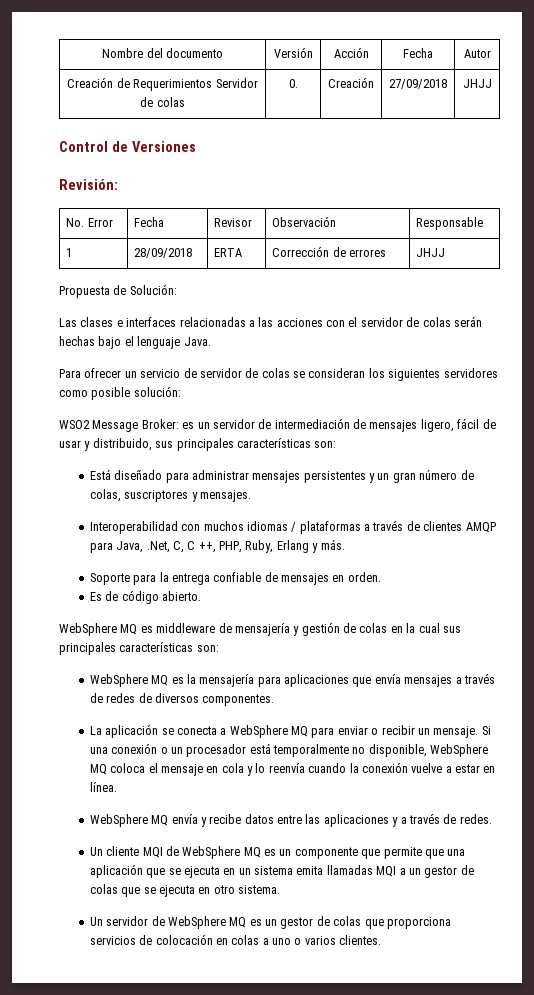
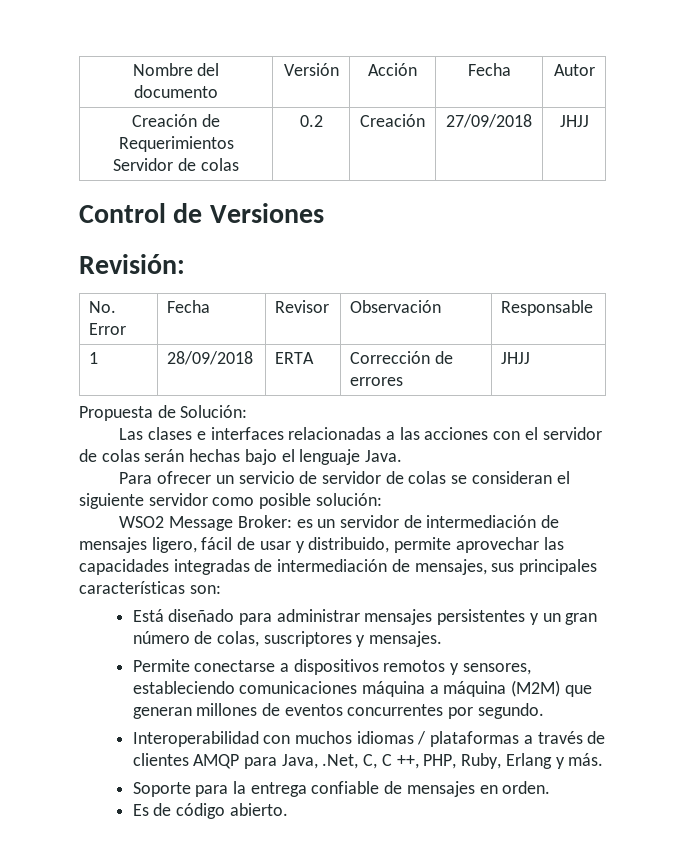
- Creación de Requerimientos Servidor de colas | 0. | Creación | 27/09/2018 | JHJJ
+ Creación de Requerimientos Servidor de colas | 0.2 | Creación | 27/09/2018 | JHJJ
- Para ofrecer un servicio de servidor de colas se consideran los siguientes servidores como posible solución:
+ Para ofrecer un servicio de servidor de colas se consideran el siguiente servidor como posible solución:
- WSO2 Message Broker: es un servidor de intermediación de mensajes ligero, fácil de usar y distribuido, sus principales características son:
+ WSO2 Message Broker: es un servidor de intermediación de mensajes ligero, fácil de usar y distribuido, permite aprovechar las capacidades integradas de intermediación de mensajes, sus principales características son:
+ Permite conectarse a dispositivos remotos y sensores, estableciendo comunicaciones máquina a máquina (M2M) que generan millones de eventos concurrentes por segundo.
- WebSphere MQ es middleware de mensajería y gestión de colas en la cual sus principales características son:
- WebSphere MQ es la mensajería para aplicaciones que envía mensajes a través de redes de diversos componentes.
- La aplicación se conecta a WebSphere MQ para enviar o recibir un mensaje. Si una conexión o un procesador está temporalmente no disponible, WebSphere MQ coloca el mensaje en cola y lo reenvía cuando la conexión vuelve a estar en línea.
- WebSphere MQ envía y recibe datos entre las aplicaciones y a través de redes.
- Un cliente MQI de WebSphere MQ es un componente que permite que una aplicación que se ejecuta en un sistema emita llamadas MQI a un gestor de colas que se ejecuta en otro sistema.
- Un servidor de WebSphere MQ es un gestor de colas que proporciona servicios de colocación en colas a uno o varios clientes.

